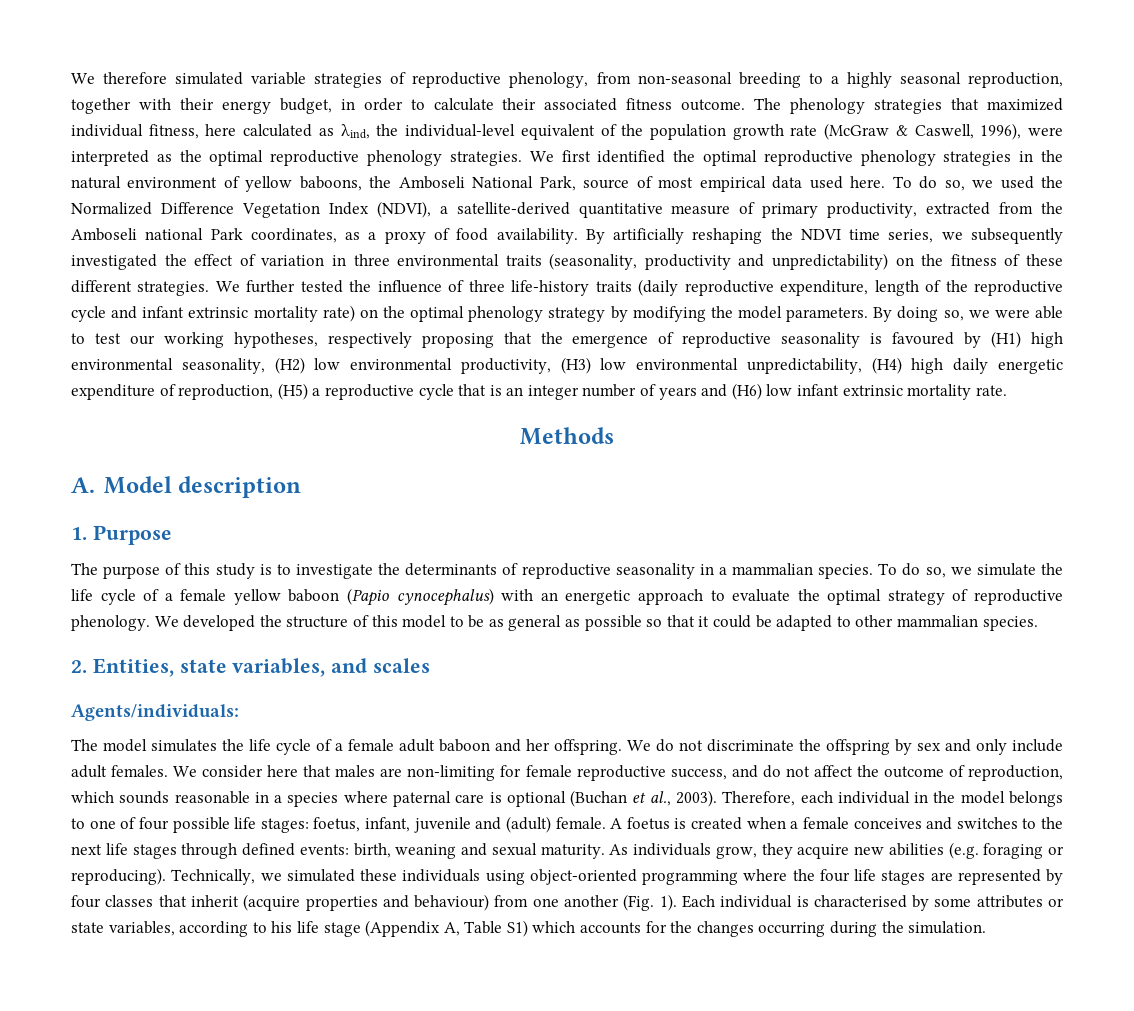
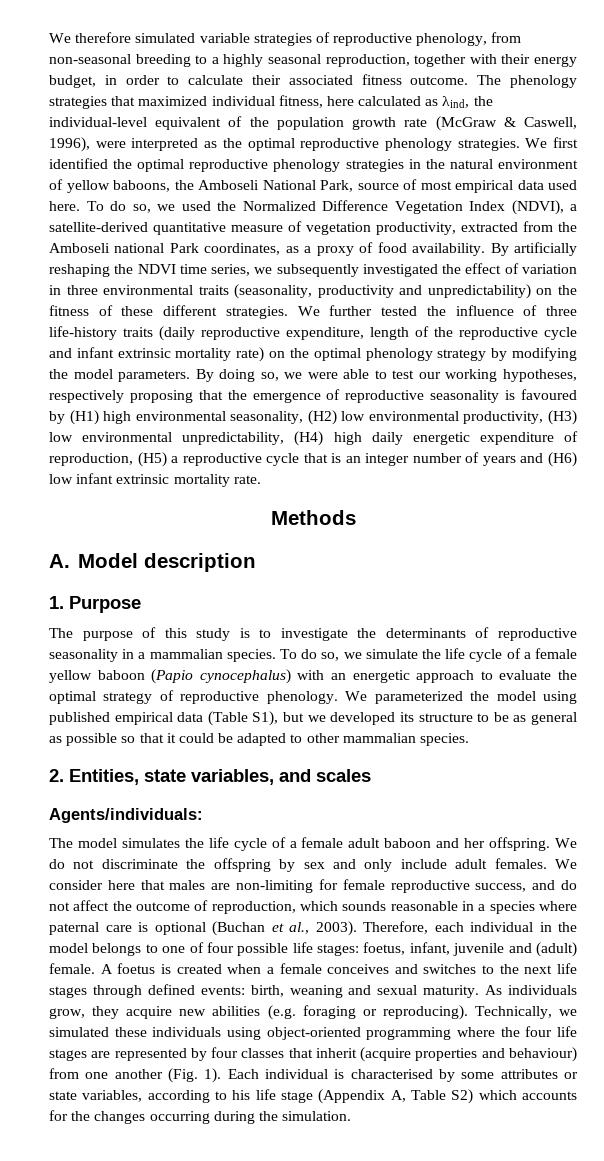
- To do so, we used the Normalized Difference Vegetation Index (NDVI), a satellite-derived quantitative measure of primary productivity, extracted from the Amboseli national Park coordinates, as a proxy of food availability.
+ To do so, we used the Normalized Difference Vegetation Index (NDVI), a satellite-derived quantitative measure of vegetation productivity, extracted from the Amboseli national Park coordinates, as a proxy of food availability.
- We developed the structure of this model to be as general as possible so that it could be adapted to other mammalian species.
+ We parameterized the model using published empirical data (Table S1), but we developed its structure to be as general as possible so that it could be adapted to other mammalian species.
- Each individual is characterised by some attributes or state variables, according to his life stage (Appendix A, Table S1) which accounts for the changes occurring during the simulation.
+ Each individual is characterised by some attributes or state variables, according to his life stage (Appendix A, Table S2) which accounts for the changes occurring during the simulation.

